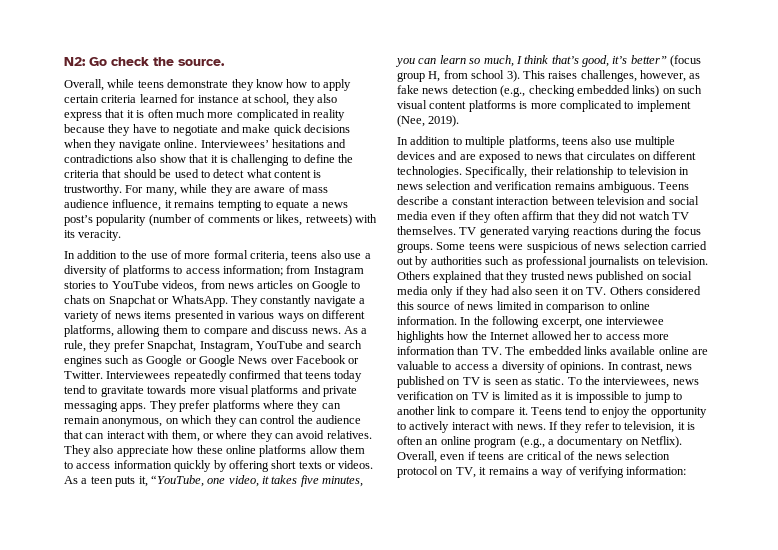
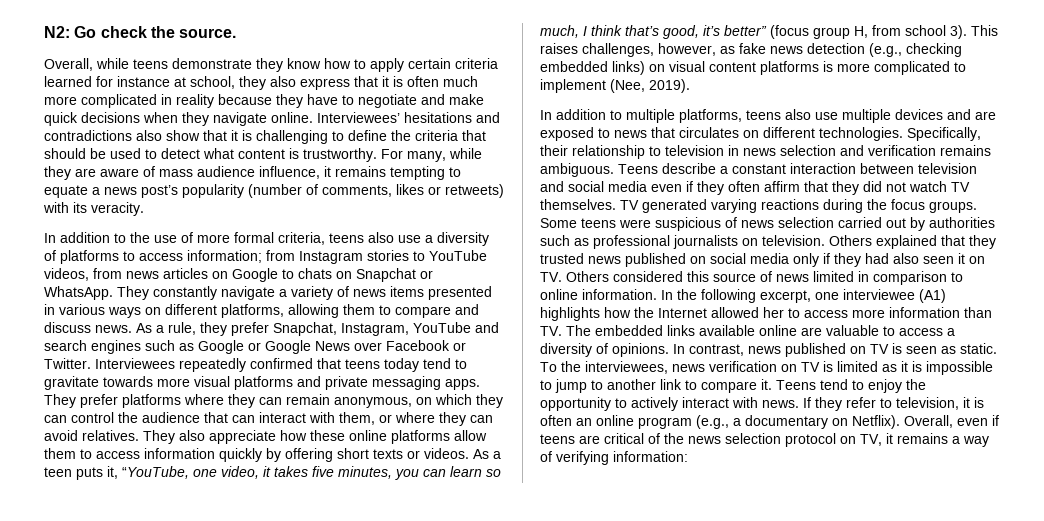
- For many, while they are aware of mass audience influence, it remains tempting to equate a news post’s popularity (number of comments or likes, retweets) with its veracity.
+ For many, while they are aware of mass audience influence, it remains tempting to equate a news post’s popularity (number of comments, likes or retweets) with its veracity.
- This raises challenges, however, as fake news detection (e.g., checking embedded links) on such visual content platforms is more complicated to implement (Nee, 2019).
+ This raises challenges, however, as fake news detection (e.g., checking embedded links) on visual content platforms is more complicated to implement (Nee, 2019).
- In the following excerpt, one interviewee highlights how the Internet allowed her to access more information than TV. The embedded links available online are valuable to access a diversity of opinions.
+ In the following excerpt, one interviewee (A1) highlights how the Internet allowed her to access more information than TV. The embedded links available online are valuable to access a diversity of opinions.

